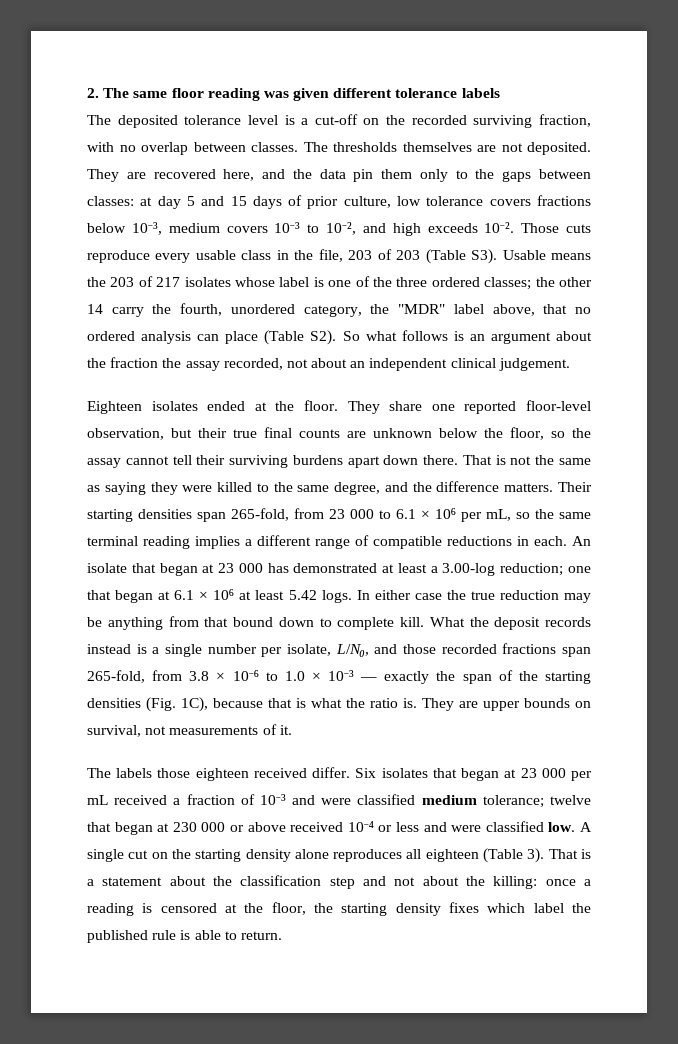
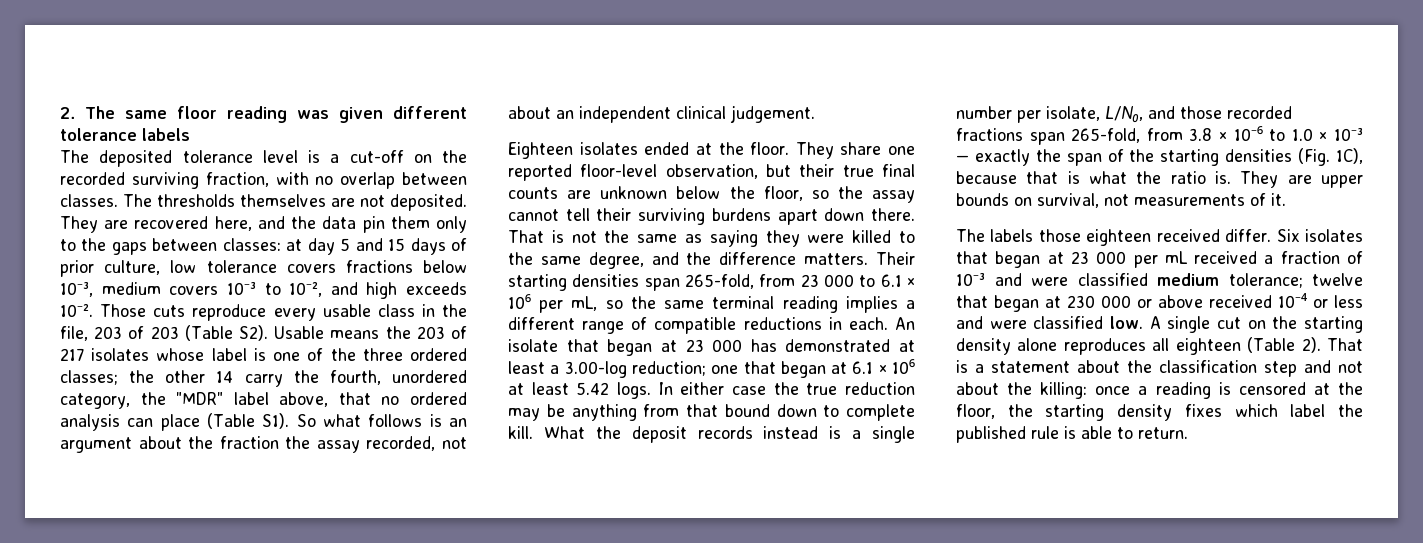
- Those cuts reproduce every usable class in the file, 203 of 203 (Table S3). Usable means the 203 of 217 isolates whose label is one of the three ordered classes;
+ Those cuts reproduce every usable class in the file, 203 of 203 (Table S2). Usable means the 203 of 217 isolates whose label is one of the three ordered classes;
- the other 14 carry the fourth, unordered category, the "MDR" label above, that no ordered analysis can place (Table S2). So what follows is an argument about the fraction the assay recorded, not about an independent clinical judgement.
+ the other 14 carry the fourth, unordered category, the "MDR" label above, that no ordered analysis can place (Table S1). So what follows is an argument about the fraction the assay recorded, not about an independent clinical judgement.
- A single cut on the starting density alone reproduces all eighteen (Table 3).
+ A single cut on the starting density alone reproduces all eighteen (Table 2).

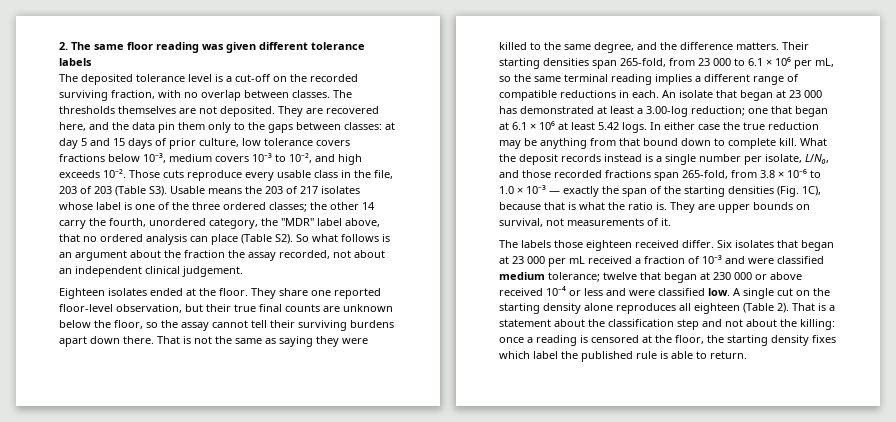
- Those cuts reproduce every usable class in the file, 203 of 203 (Table S2). Usable means the 203 of 217 isolates whose label is one of the three ordered classes;
+ Those cuts reproduce every usable class in the file, 203 of 203 (Table S3). Usable means the 203 of 217 isolates whose label is one of the three ordered classes;
- the other 14 carry the fourth, unordered category, the "MDR" label above, that no ordered analysis can place (Table S1). So what follows is an argument about the fraction the assay recorded, not about an independent clinical judgement.
+ the other 14 carry the fourth, unordered category, the "MDR" label above, that no ordered analysis can place (Table S2). So what follows is an argument about the fraction the assay recorded, not about an independent clinical judgement.

